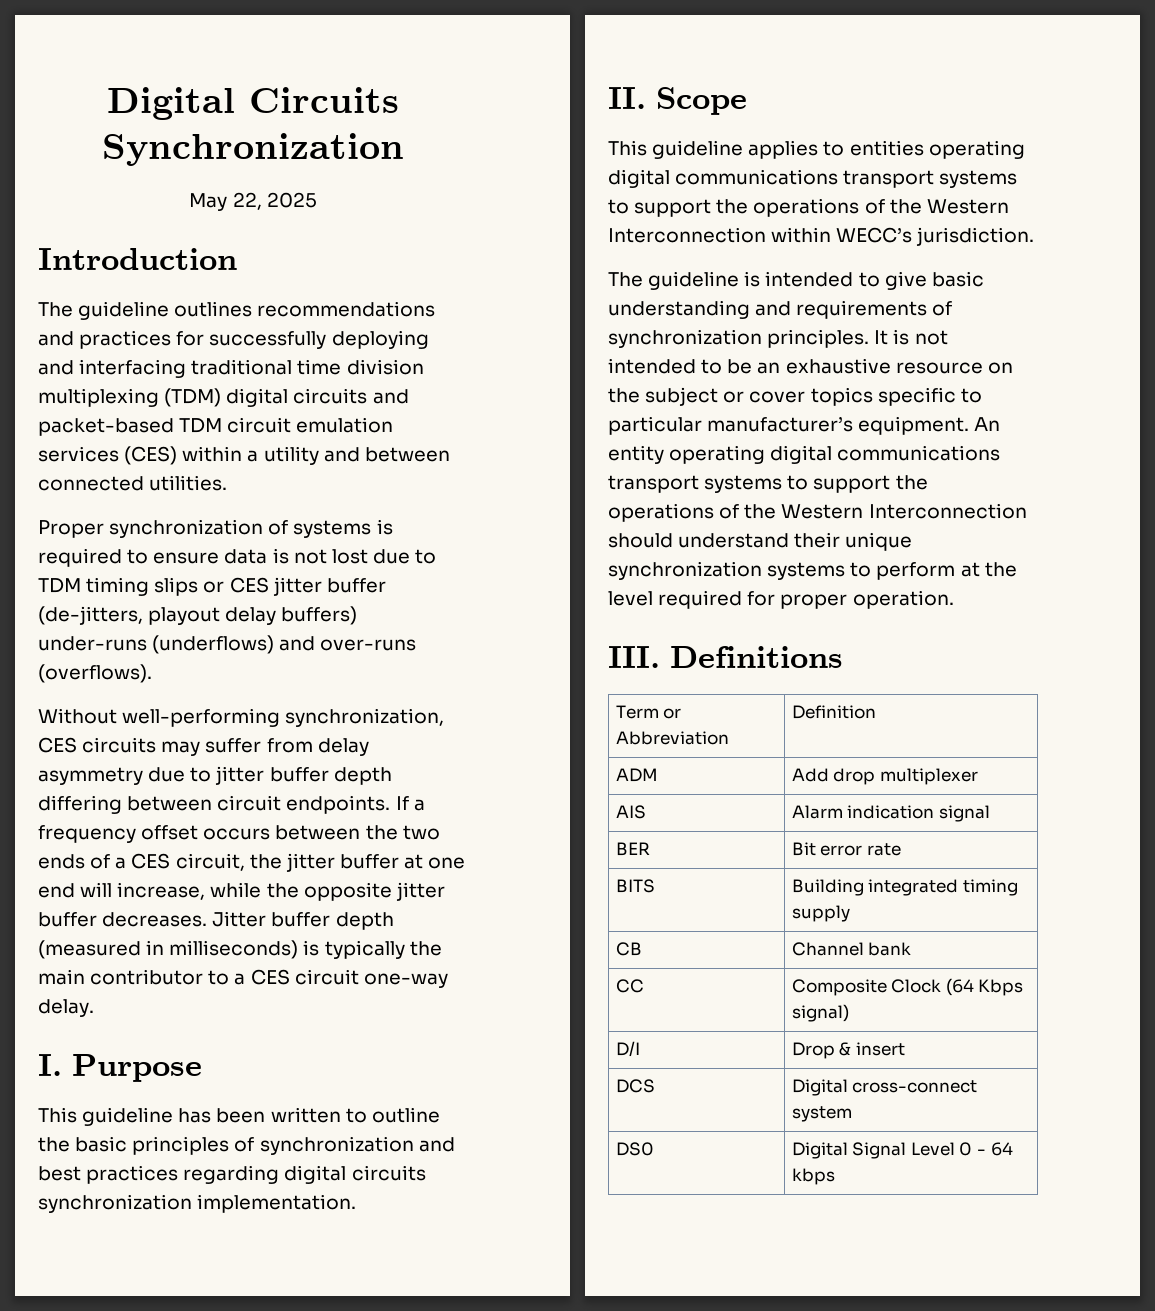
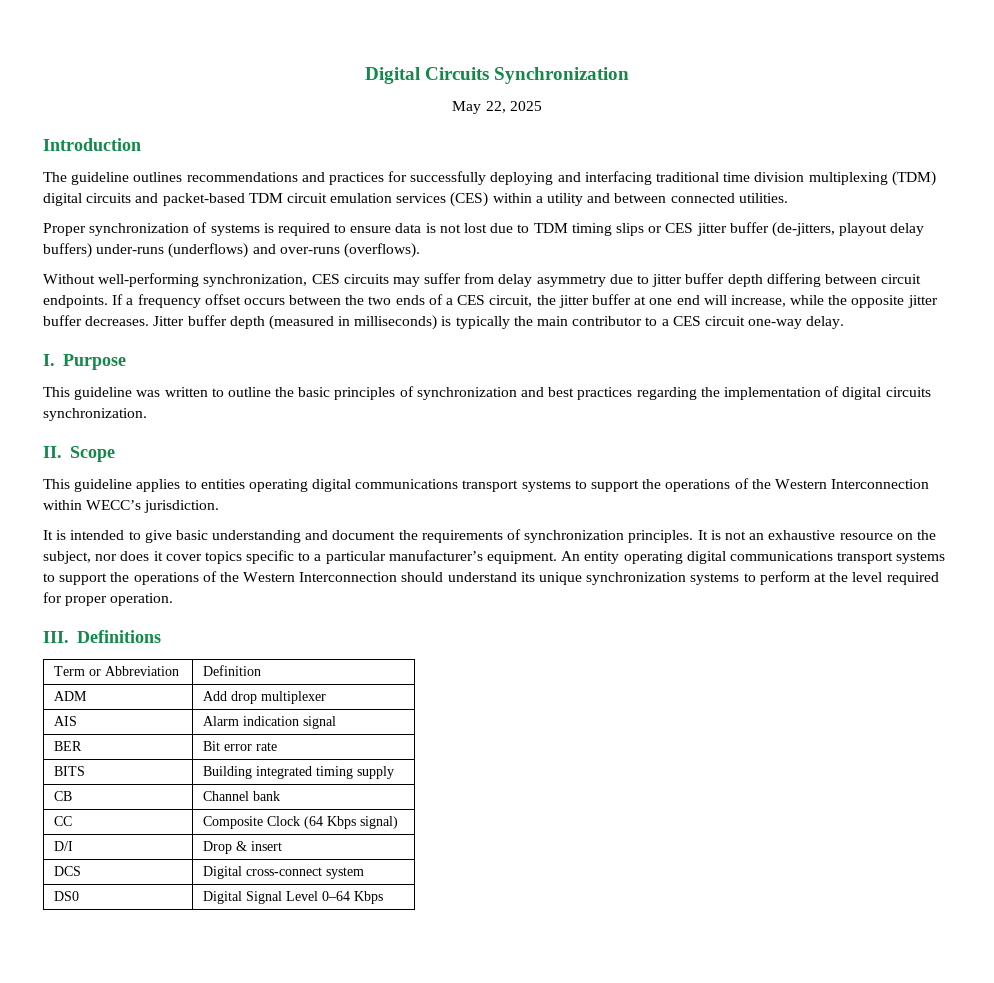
- This guideline has been written to outline the basic principles of synchronization and best practices regarding digital circuits synchronization implementation.
+ This guideline was written to outline the basic principles of synchronization and best practices regarding the implementation of digital circuits synchronization.
- The guideline is intended to give basic understanding and requirements of synchronization principles.
+ It is intended to give basic understanding and document the requirements of synchronization principles.
- It is not intended to be an exhaustive resource on the subject or cover topics specific to particular manufacturer’s equipment.
+ It is not an exhaustive resource on the subject, nor does it cover topics specific to a particular manufacturer’s equipment.
- An entity operating digital communications transport systems to support the operations of the Western Interconnection should understand their unique synchronization systems to perform at the level required for proper operation.
+ An entity operating digital communications transport systems to support the operations of the Western Interconnection should understand its unique synchronization systems to perform at the level required for proper operation.
- DS0 | Digital Signal Level 0 - 64 kbps
+ DS0 | Digital Signal Level 0–64 Kbps

